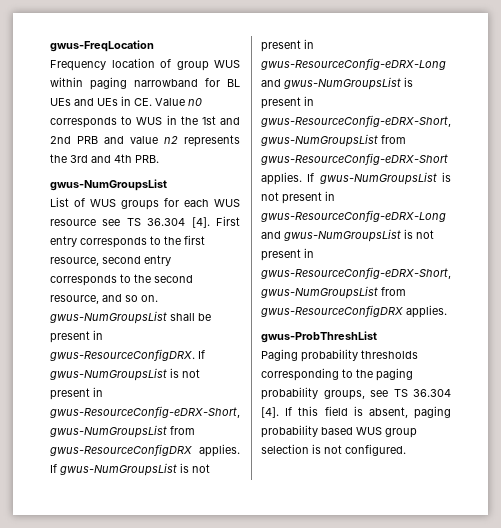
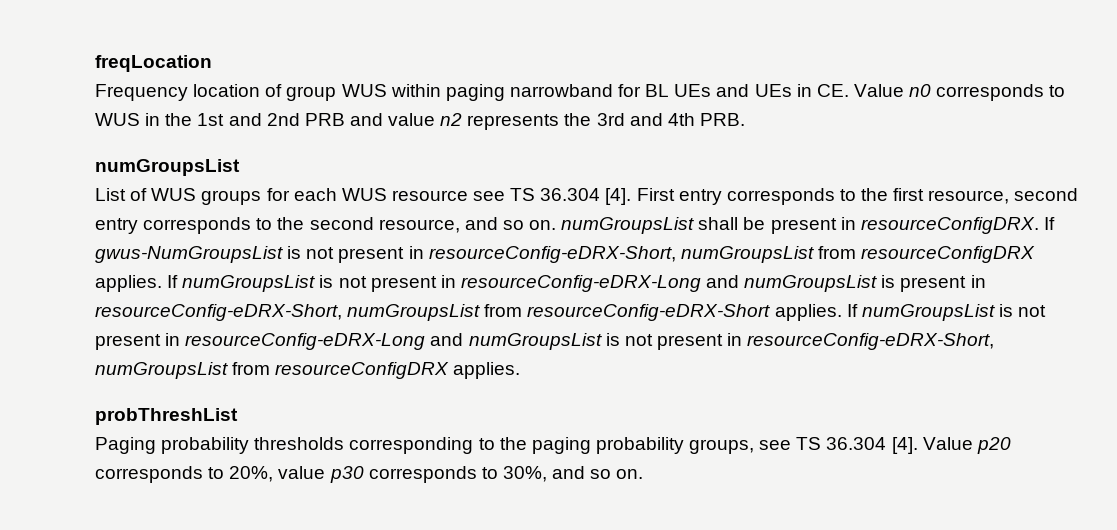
- gwus-FreqLocation
+ freqLocation
  Frequency location of group WUS within paging narrowband for BL UEs and UEs in CE. Value n0 corresponds to WUS in the 1st and 2nd PRB and value n2 represents the 3rd and 4th PRB.
- gwus-NumGroupsList
+ numGroupsList
- First entry corresponds to the first resource, second entry corresponds to the second resource, and so on. gwus-NumGroupsList shall be present in gwus-ResourceConfigDRX. If gwus-NumGroupsList is not present in gwus-ResourceConfig-eDRX-Short, gwus-NumGroupsList from gwus-ResourceConfigDRX applies. If gwus-NumGroupsList is not present in gwus-ResourceConfig-eDRX-Long and gwus-NumGroupsList is present in gwus-ResourceConfig-eDRX-Short, gwus-NumGroupsList from gwus-ResourceConfig-eDRX-Short applies. If gwus-NumGroupsList is not present in gwus-ResourceConfig-eDRX-Long and gwus-NumGroupsList is not present in gwus-ResourceConfig-eDRX-Short, gwus-NumGroupsList from gwus-ResourceConfigDRX applies.
+ First entry corresponds to the first resource, second entry corresponds to the second resource, and so on. numGroupsList shall be present in resourceConfigDRX. If gwus-NumGroupsList is not present in resourceConfig-eDRX-Short, numGroupsList from resourceConfigDRX applies. If numGroupsList is not present in resourceConfig-eDRX-Long and numGroupsList is present in resourceConfig-eDRX-Short, numGroupsList from resourceConfig-eDRX-Short applies. If numGroupsList is not present in resourceConfig-eDRX-Long and numGroupsList is not present in resourceConfig-eDRX-Short, numGroupsList from resourceConfigDRX applies.
- gwus-ProbThreshList
+ probThreshList
- If this field is absent, paging probability based WUS group selection is not configured.
+ Value p20 corresponds to 20%, value p30 corresponds to 30%, and so on.

